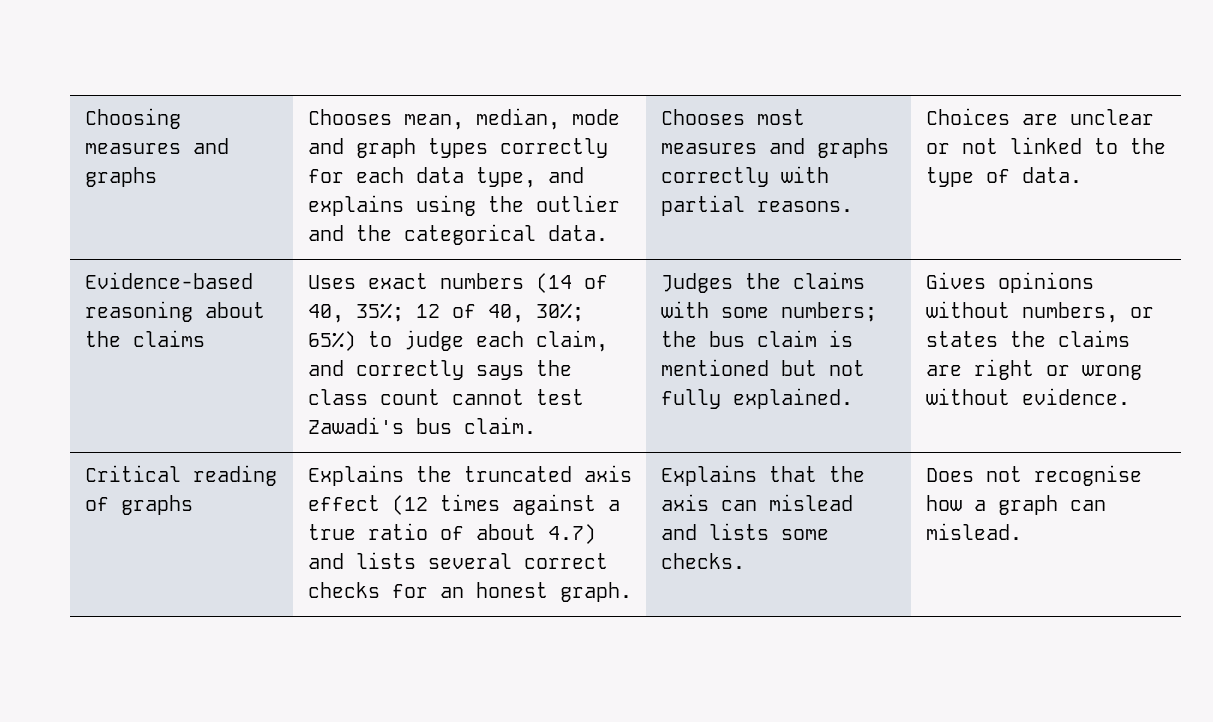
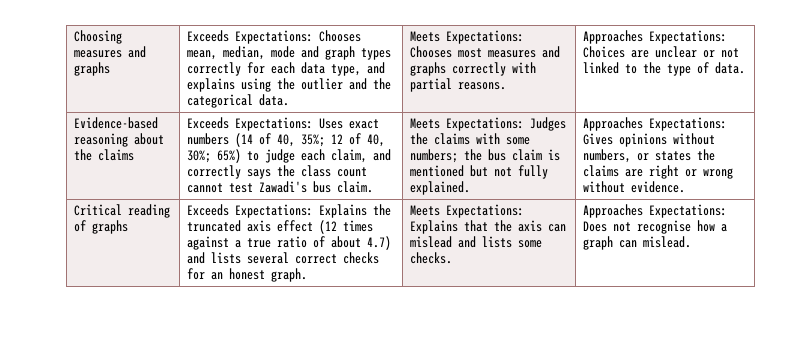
- Chooses mean, median, mode and graph types correctly for each data type, and explains using the outlier and the categorical data.
+ Exceeds Expectations: Chooses mean, median, mode and graph types correctly for each data type, and explains using the outlier and the categorical data.
- Chooses most measures and graphs correctly with partial reasons.
+ Meets Expectations: Chooses most measures and graphs correctly with partial reasons.
- Choices are unclear or not linked to the type of data.
+ Approaches Expectations: Choices are unclear or not linked to the type of data.
- Uses exact numbers (14 of 40, 35%; 12 of 40, 30%; 65%) to judge each claim, and correctly says the class count cannot test Zawadi's bus claim.
+ Exceeds Expectations: Uses exact numbers (14 of 40, 35%; 12 of 40, 30%; 65%) to judge each claim, and correctly says the class count cannot test Zawadi's bus claim.
- Judges the claims with some numbers; the bus claim is mentioned but not fully explained.
+ Meets Expectations: Judges the claims with some numbers; the bus claim is mentioned but not fully explained.
- Gives opinions without numbers, or states the claims are right or wrong without evidence.
+ Approaches Expectations: Gives opinions without numbers, or states the claims are right or wrong without evidence.
- Explains the truncated axis effect (12 times against a true ratio of about 4.7) and lists several correct checks for an honest graph.
+ Exceeds Expectations: Explains the truncated axis effect (12 times against a true ratio of about 4.7) and lists several correct checks for an honest graph.
- Explains that the axis can mislead and lists some checks.
+ Meets Expectations: Explains that the axis can mislead and lists some checks.
- Does not recognise how a graph can mislead.
+ Approaches Expectations: Does not recognise how a graph can mislead.

